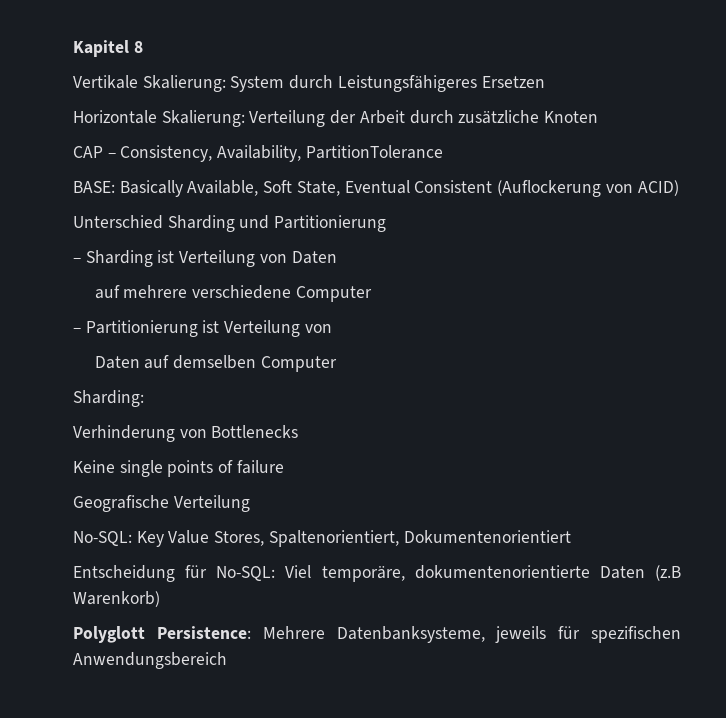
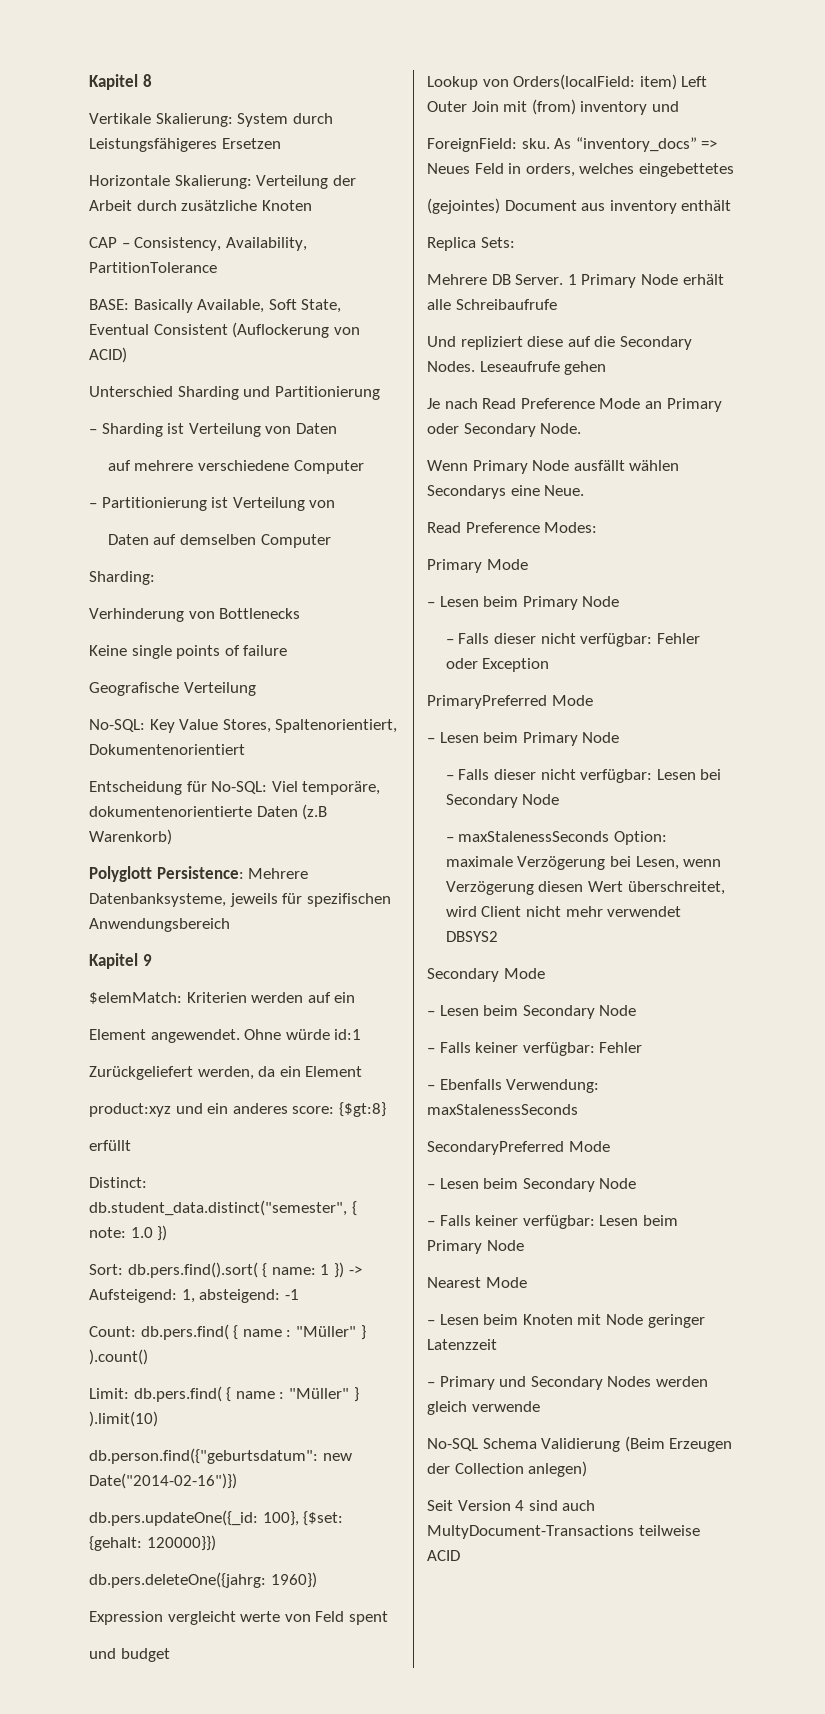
+ Kapitel 9
+ $elemMatch: Kriterien werden auf ein
+ Element angewendet. Ohne würde id:1
+ Zurückgeliefert werden, da ein Element
+ product:xyz und ein anderes score: {$gt:8}
+ erfüllt
+ Distinct: db.student_data.distinct("semester", { note: 1.0 })
+ Sort: db.pers.find().sort( { name: 1 }) -> Aufsteigend: 1, absteigend: -1
+ Count: db.pers.find( { name : "Müller" } ).count()
+ Limit: db.pers.find( { name : "Müller" } ).limit(10)
+ db.person.find({"geburtsdatum": new Date("2014-02-16")})
+ db.pers.updateOne({_id: 100}, {$set: {gehalt: 120000}})
+ db.pers.deleteOne({jahrg: 1960})
+ Expression vergleicht werte von Feld spent
+ und budget
+ Lookup von Orders(localField: item) Left Outer Join mit (from) inventory und
+ ForeignField: sku. As “inventory_docs” => Neues Feld in orders, welches eingebettetes
+ (gejointes) Document aus inventory enthält
+ Replica Sets:
+ Mehrere DB Server. 1 Primary Node erhält alle Schreibaufrufe
+ Und repliziert diese auf die Secondary Nodes. Leseaufrufe gehen
+ Je nach Read Preference Mode an Primary oder Secondary Node.
+ Wenn Primary Node ausfällt wählen Secondarys eine Neue.
+ Read Preference Modes:
+ Primary Mode
+ – Lesen beim Primary Node
+ – Falls dieser nicht verfügbar: Fehler oder Exception
+ PrimaryPreferred Mode
+ – Lesen beim Primary Node
+ – Falls dieser nicht verfügbar: Lesen bei Secondary Node
+ – maxStalenessSeconds Option: maximale Verzögerung bei Lesen, wenn Verzögerung diesen Wert überschreitet, wird Client nicht mehr verwendet DBSYS2
+ Secondary Mode
+ – Lesen beim Secondary Node
+ – Falls keiner verfügbar: Fehler
+ – Ebenfalls Verwendung: maxStalenessSeconds
+ SecondaryPreferred Mode
+ – Lesen beim Secondary Node
+ – Falls keiner verfügbar: Lesen beim Primary Node
+ Nearest Mode
+ – Lesen beim Knoten mit Node geringer Latenzzeit
+ – Primary und Secondary Nodes werden gleich verwende
+ No-SQL Schema Validierung (Beim Erzeugen der Collection anlegen)
+ Seit Version 4 sind auch MultyDocument-Transactions teilweise ACID

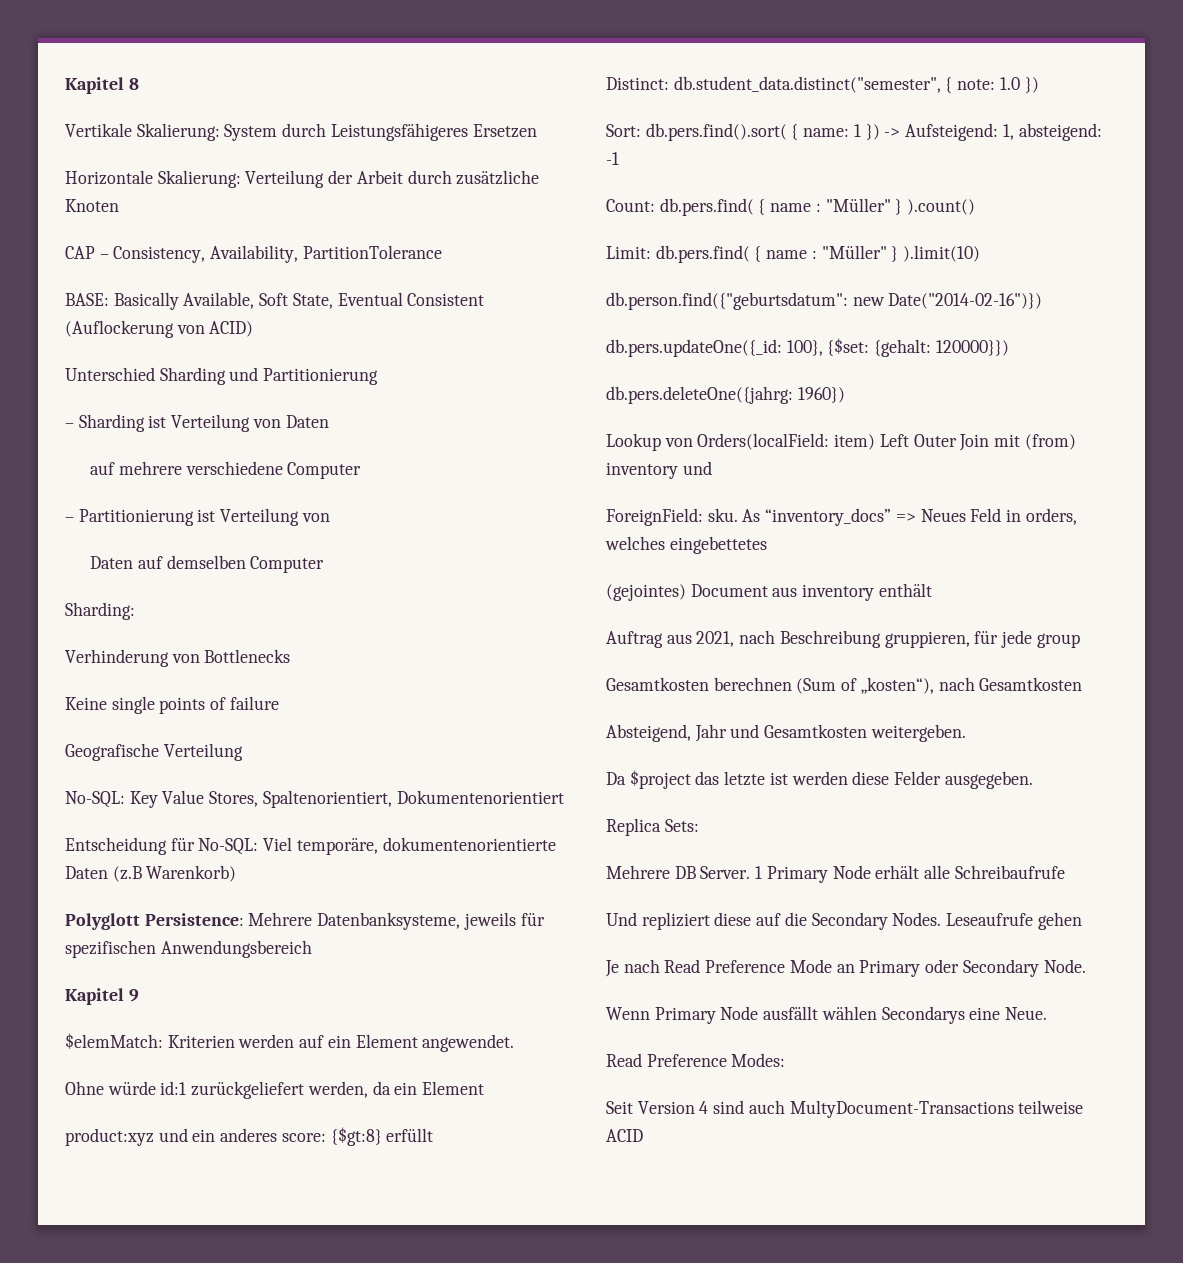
- $elemMatch: Kriterien werden auf ein
- Element angewendet. Ohne würde id:1
- Zurückgeliefert werden, da ein Element
+ $elemMatch: Kriterien werden auf ein Element angewendet.
+ Ohne würde id:1 zurückgeliefert werden, da ein Element
- product:xyz und ein anderes score: {$gt:8}
- erfüllt
+ product:xyz und ein anderes score: {$gt:8} erfüllt
- Expression vergleicht werte von Feld spent
- und budget
+ Auftrag aus 2021, nach Beschreibung gruppieren, für jede group
+ Gesamtkosten berechnen (Sum of „kosten“), nach Gesamtkosten
+ Absteigend, Jahr und Gesamtkosten weitergeben.
+ Da $project das letzte ist werden diese Felder ausgegeben.
- Primary Mode
- – Lesen beim Primary Node
- – Falls dieser nicht verfügbar: Fehler oder Exception
- PrimaryPreferred Mode
- – Lesen beim Primary Node
- – Falls dieser nicht verfügbar: Lesen bei Secondary Node
- – maxStalenessSeconds Option: maximale Verzögerung bei Lesen, wenn Verzögerung diesen Wert überschreitet, wird Client nicht mehr verwendet DBSYS2
- Secondary Mode
- – Lesen beim Secondary Node
- – Falls keiner verfügbar: Fehler
- – Ebenfalls Verwendung: maxStalenessSeconds
- SecondaryPreferred Mode
- – Lesen beim Secondary Node
- – Falls keiner verfügbar: Lesen beim Primary Node
- Nearest Mode
- – Lesen beim Knoten mit Node geringer Latenzzeit
- – Primary und Secondary Nodes werden gleich verwende
- No-SQL Schema Validierung (Beim Erzeugen der Collection anlegen)

